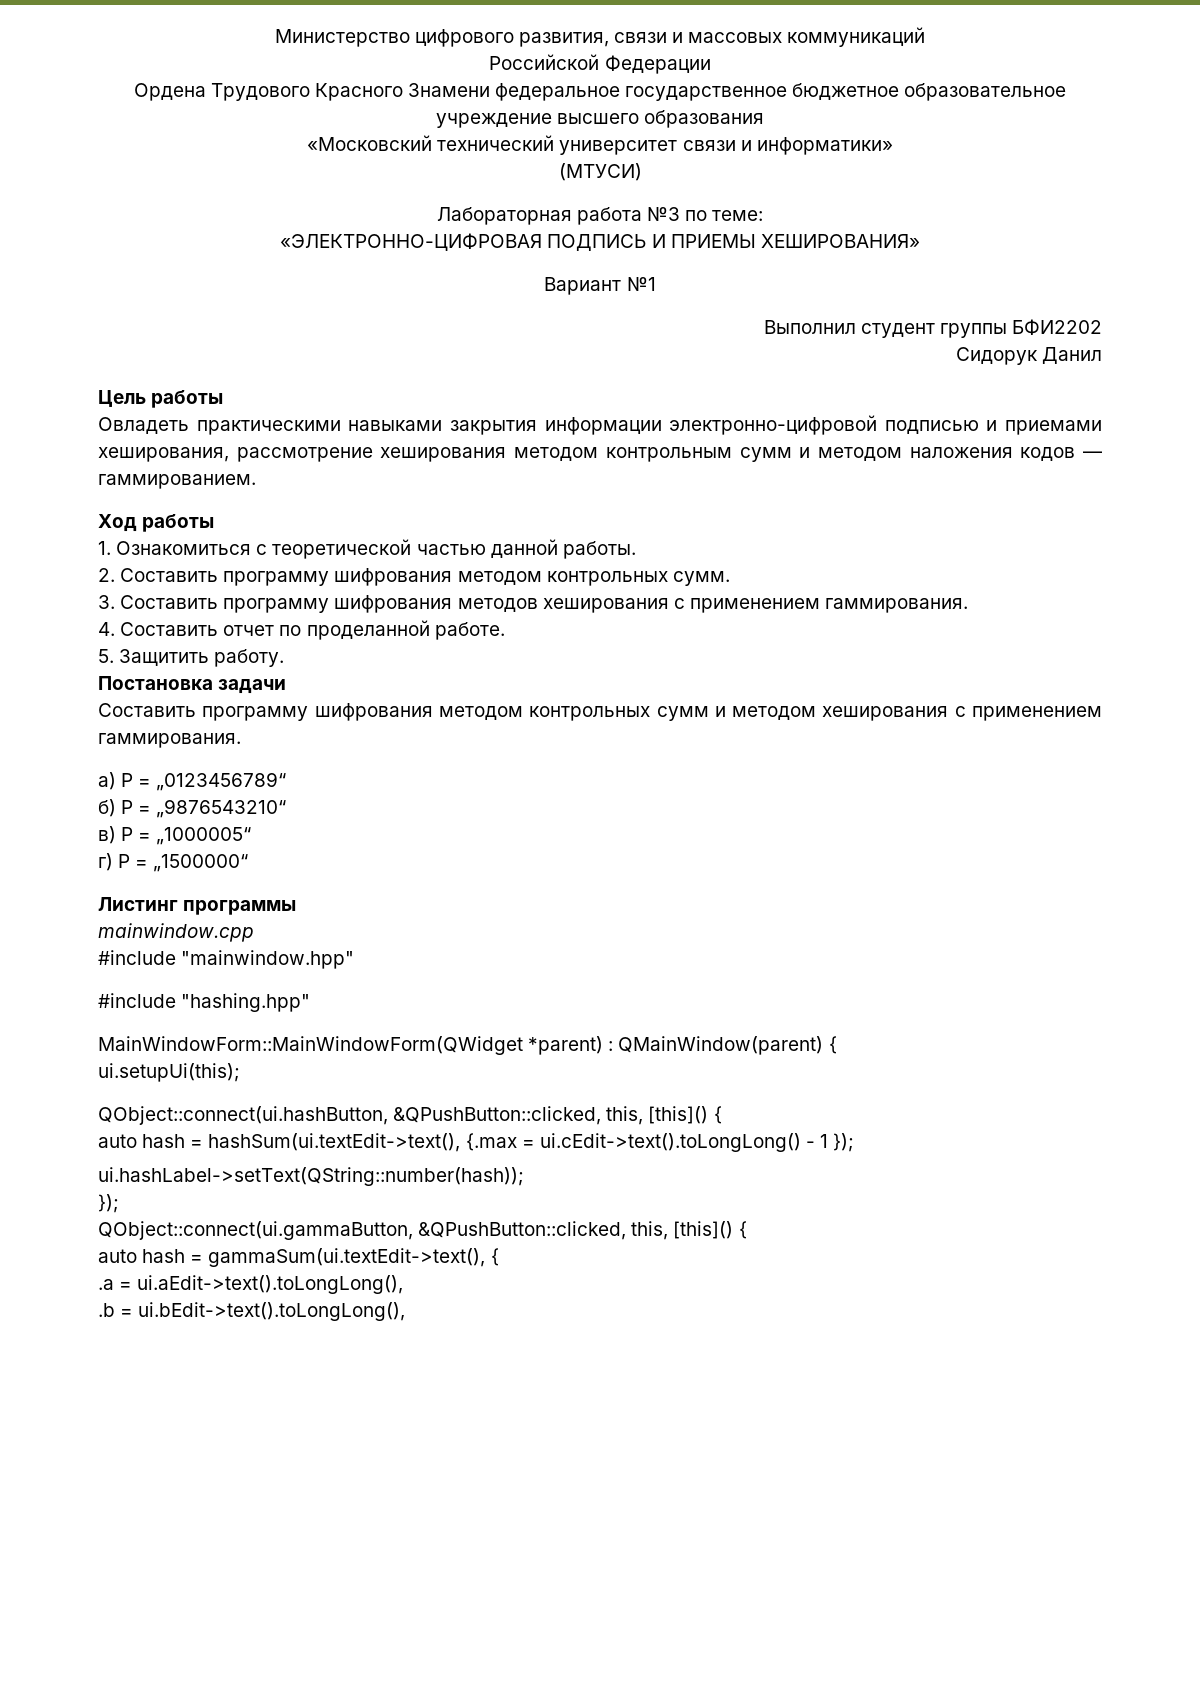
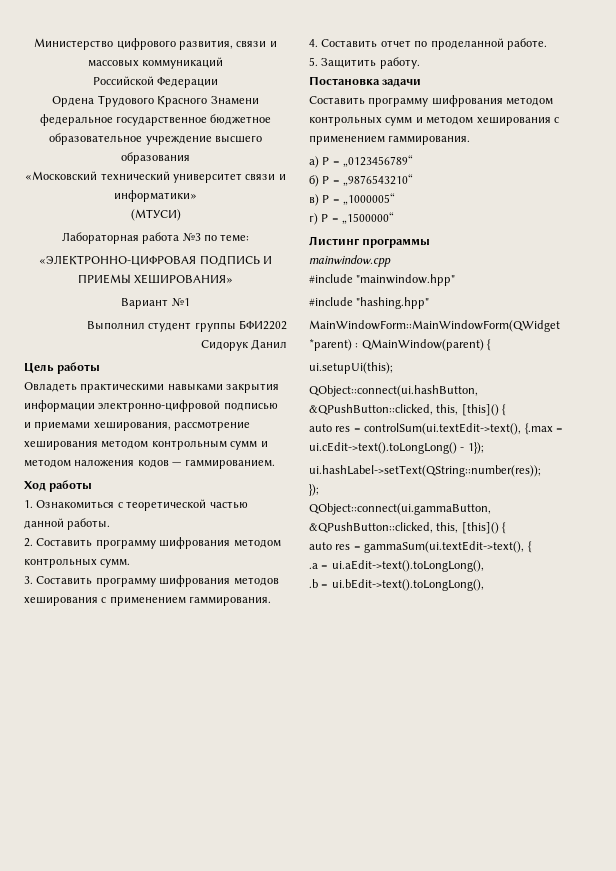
- auto hash = hashSum(ui.textEdit->text(), {.max = ui.cEdit->text().toLongLong() - 1 });
- ui.hashLabel->setText(QString::number(hash));
+ auto res = controlSum(ui.textEdit->text(), {.max = ui.cEdit->text().toLongLong() - 1});
+ ui.hashLabel->setText(QString::number(res));
- auto hash = gammaSum(ui.textEdit->text(), {
+ auto res = gammaSum(ui.textEdit->text(), {

